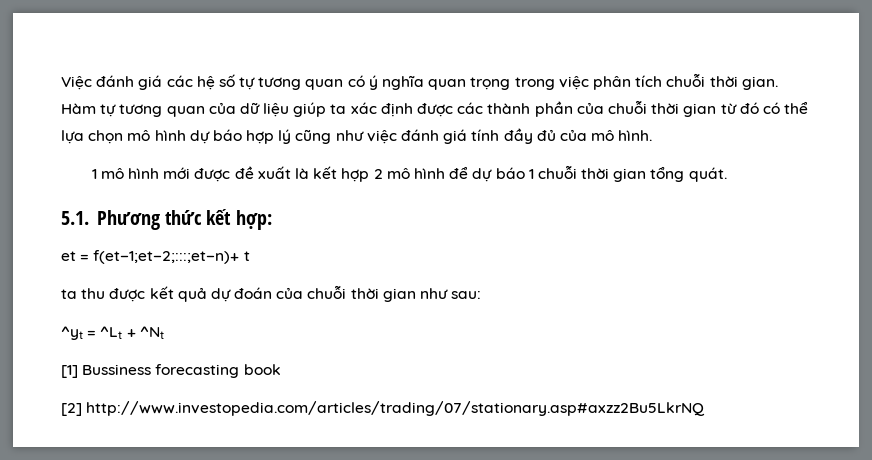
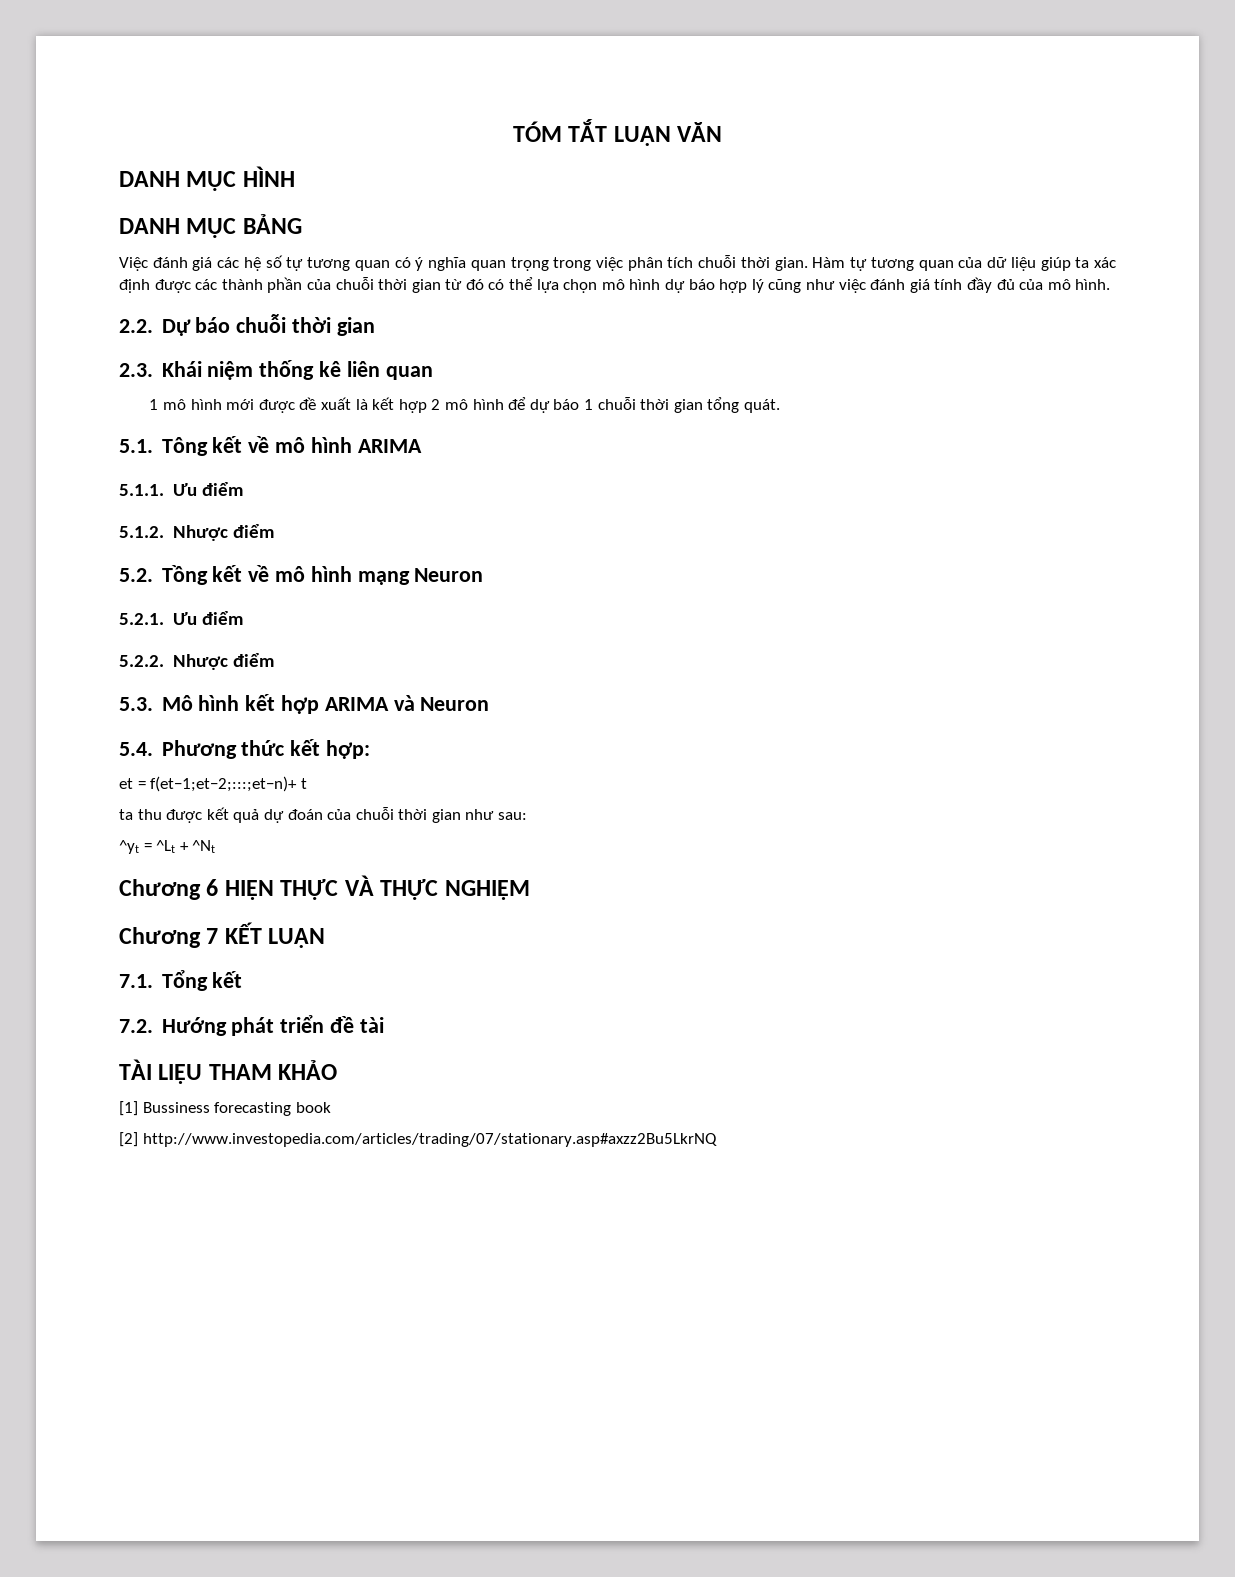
+ TÓM TẮT LUẬN VĂN
+ DANH MỤC HÌNH
+ DANH MỤC BẢNG
+ 2.2. Dự báo chuỗi thời gian
+ 2.3. Khái niệm thống kê liên quan
- 5.1. Phương thức kết hợp:
+ 5.1. Tông kết về mô hình ARIMA
+ 5.1.1. Ưu điểm
+ 5.1.2. Nhược điểm
+ 5.2. Tồng kết về mô hình mạng Neuron
+ 5.2.1. Ưu điểm
+ 5.2.2. Nhược điểm
+ 5.3. Mô hình kết hợp ARIMA và Neuron
+ 5.4. Phương thức kết hợp:
+ Chương 6 HIỆN THỰC VÀ THỰC NGHIỆM
+ Chương 7 KẾT LUẬN
+ 7.1. Tổng kết
+ 7.2. Hướng phát triển đề tài
+ TÀI LIỆU THAM KHẢO

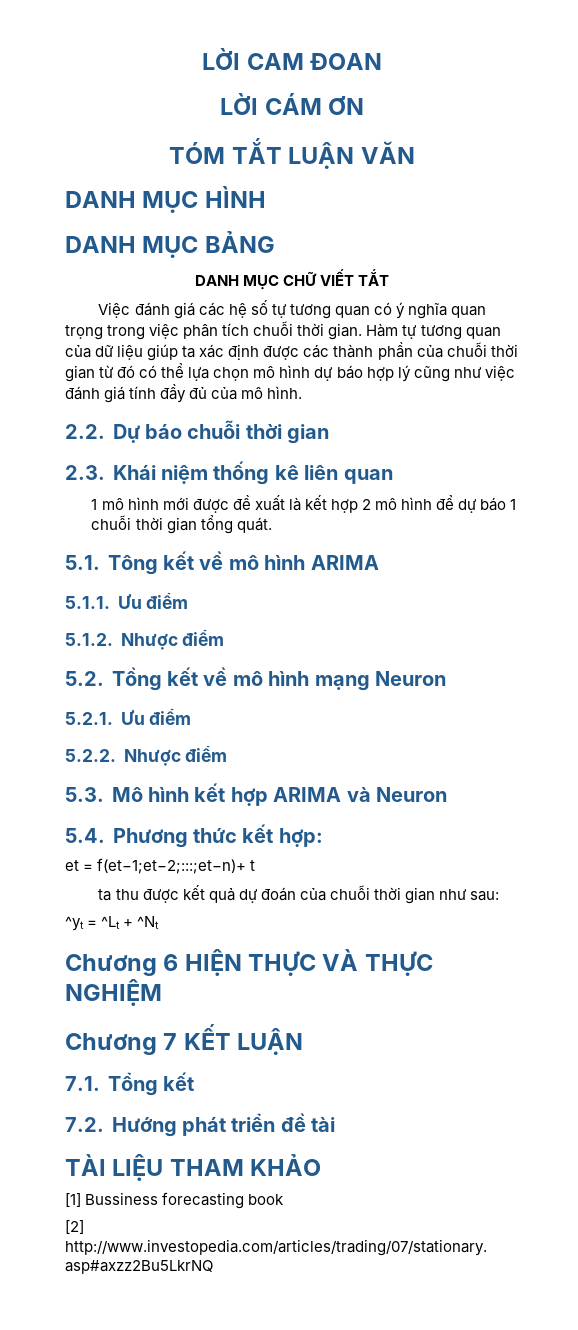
+ LỜI CAM ĐOAN
+ LỜI CÁM ƠN
+ DANH MỤC CHỮ VIẾT TẮT

